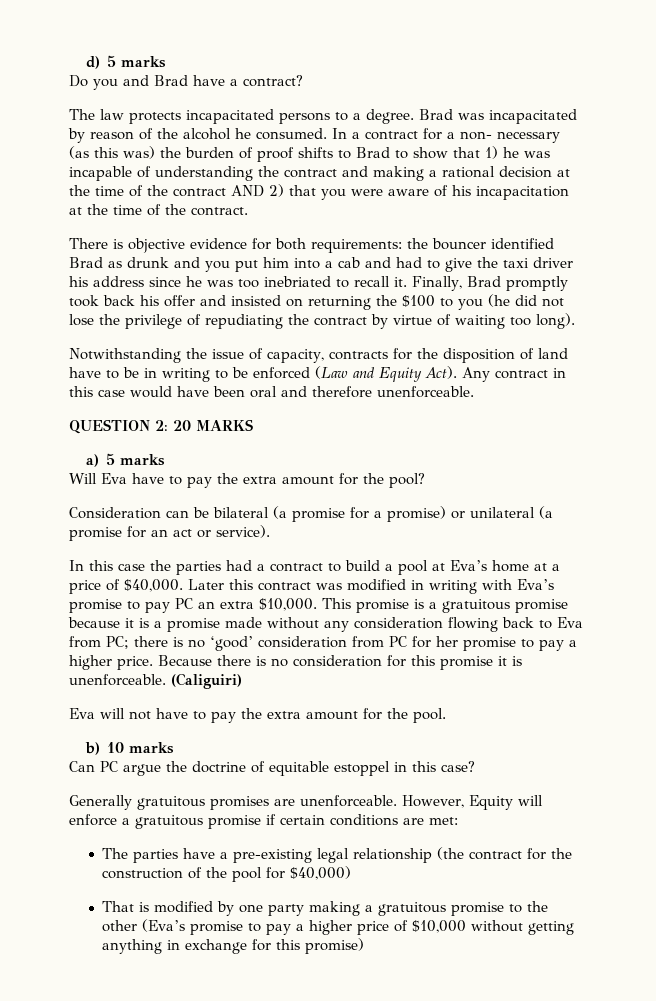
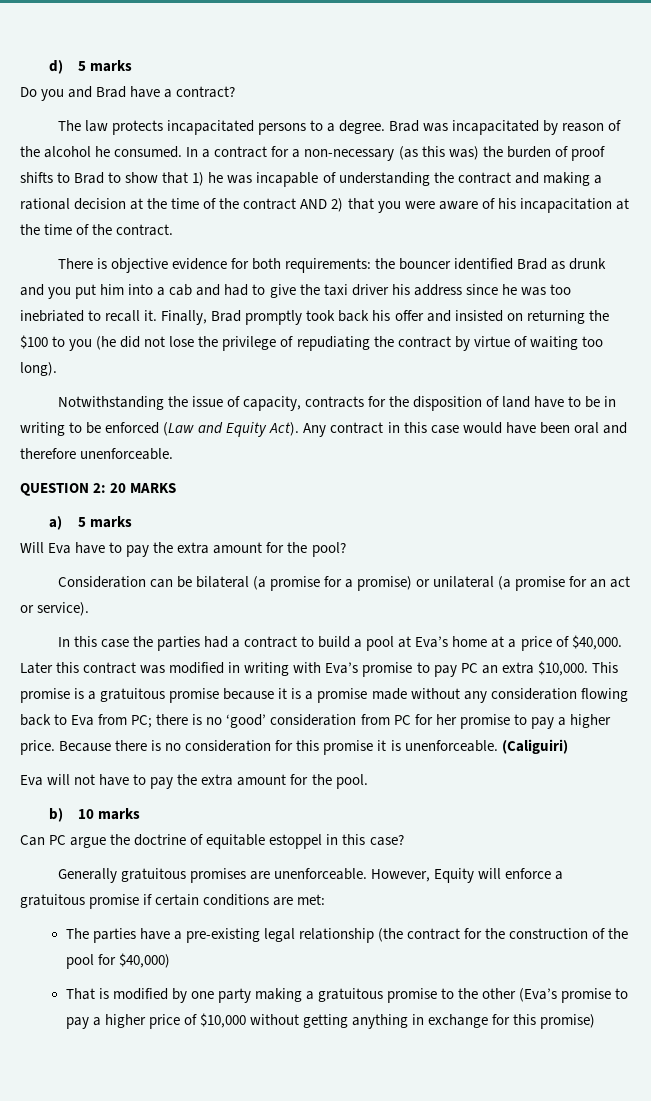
- In a contract for a non- necessary (as this was) the burden of proof shifts to Brad to show that 1) he was incapable of understanding the contract and making a rational decision at the time of the contract AND 2) that you were aware of his incapacitation at the time of the contract.
+ In a contract for a non-necessary (as this was) the burden of proof shifts to Brad to show that 1) he was incapable of understanding the contract and making a rational decision at the time of the contract AND 2) that you were aware of his incapacitation at the time of the contract.

